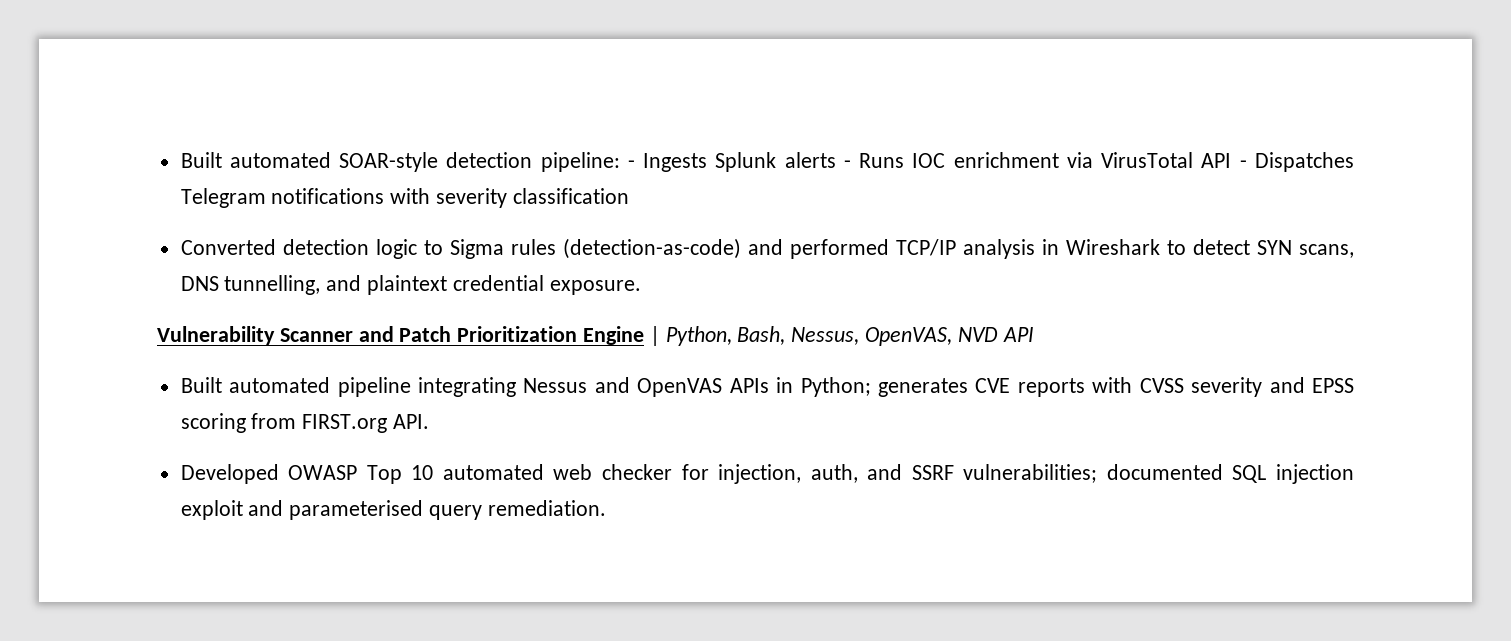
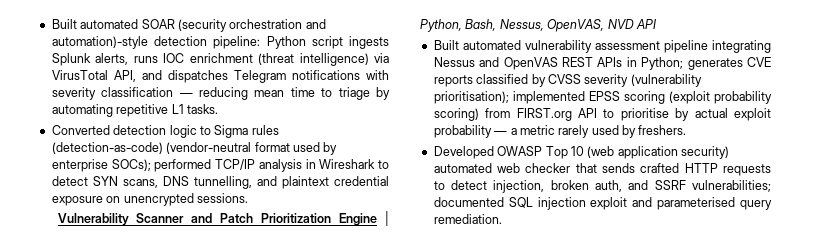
- Built automated SOAR-style detection pipeline: - Ingests Splunk alerts - Runs IOC enrichment via VirusTotal API - Dispatches Telegram notifications with severity classification
+ Built automated SOAR (security orchestration and automation)-style detection pipeline: Python script ingests Splunk alerts, runs IOC enrichment (threat intelligence) via VirusTotal API, and dispatches Telegram notifications with severity classification — reducing mean time to triage by automating repetitive L1 tasks.
- Converted detection logic to Sigma rules (detection-as-code) and performed TCP/IP analysis in Wireshark to detect SYN scans, DNS tunnelling, and plaintext credential exposure.
+ Converted detection logic to Sigma rules (detection-as-code) (vendor-neutral format used by enterprise SOCs); performed TCP/IP analysis in Wireshark to detect SYN scans, DNS tunnelling, and plaintext credential exposure on unencrypted sessions.
- Built automated pipeline integrating Nessus and OpenVAS APIs in Python; generates CVE reports with CVSS severity and EPSS scoring from FIRST.org API.
- Developed OWASP Top 10 automated web checker for injection, auth, and SSRF vulnerabilities; documented SQL injection exploit and parameterised query remediation.
+ Built automated vulnerability assessment pipeline integrating Nessus and OpenVAS REST APIs in Python; generates CVE reports classified by CVSS severity (vulnerability prioritisation); implemented EPSS scoring (exploit probability scoring) from FIRST.org API to prioritise by actual exploit probability — a metric rarely used by freshers.
+ Developed OWASP Top 10 (web application security) automated web checker that sends crafted HTTP requests to detect injection, broken auth, and SSRF vulnerabilities; documented SQL injection exploit and parameterised query remediation.

